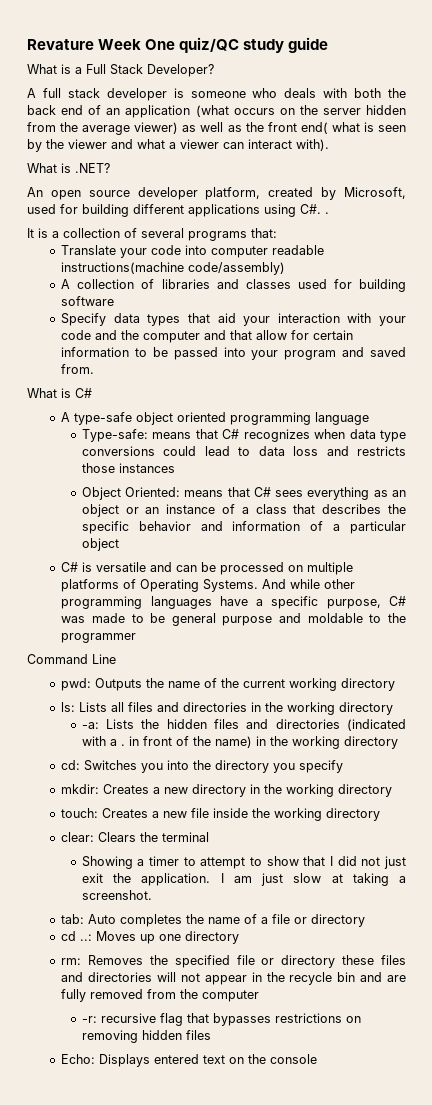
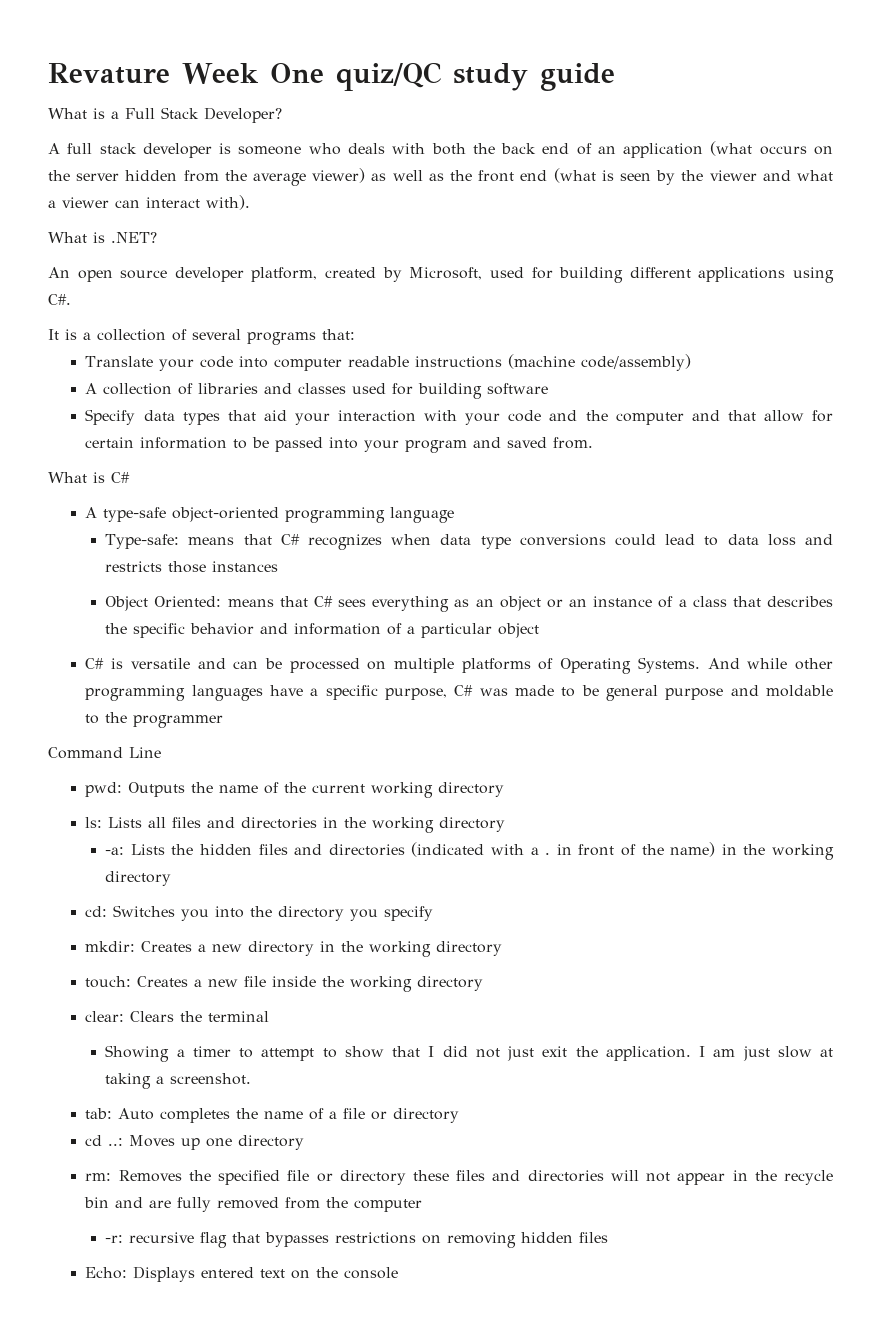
- A full stack developer is someone who deals with both the back end of an application (what occurs on the server hidden from the average viewer) as well as the front end( what is seen by the viewer and what a viewer can interact with).
+ A full stack developer is someone who deals with both the back end of an application (what occurs on the server hidden from the average viewer) as well as the front end (what is seen by the viewer and what a viewer can interact with).
- An open source developer platform, created by Microsoft, used for building different applications using C#. .
+ An open source developer platform, created by Microsoft, used for building different applications using C#.
- Translate your code into computer readable instructions(machine code/assembly)
+ Translate your code into computer readable instructions (machine code/assembly)
- A type-safe object oriented programming language
+ A type-safe object-oriented programming language

